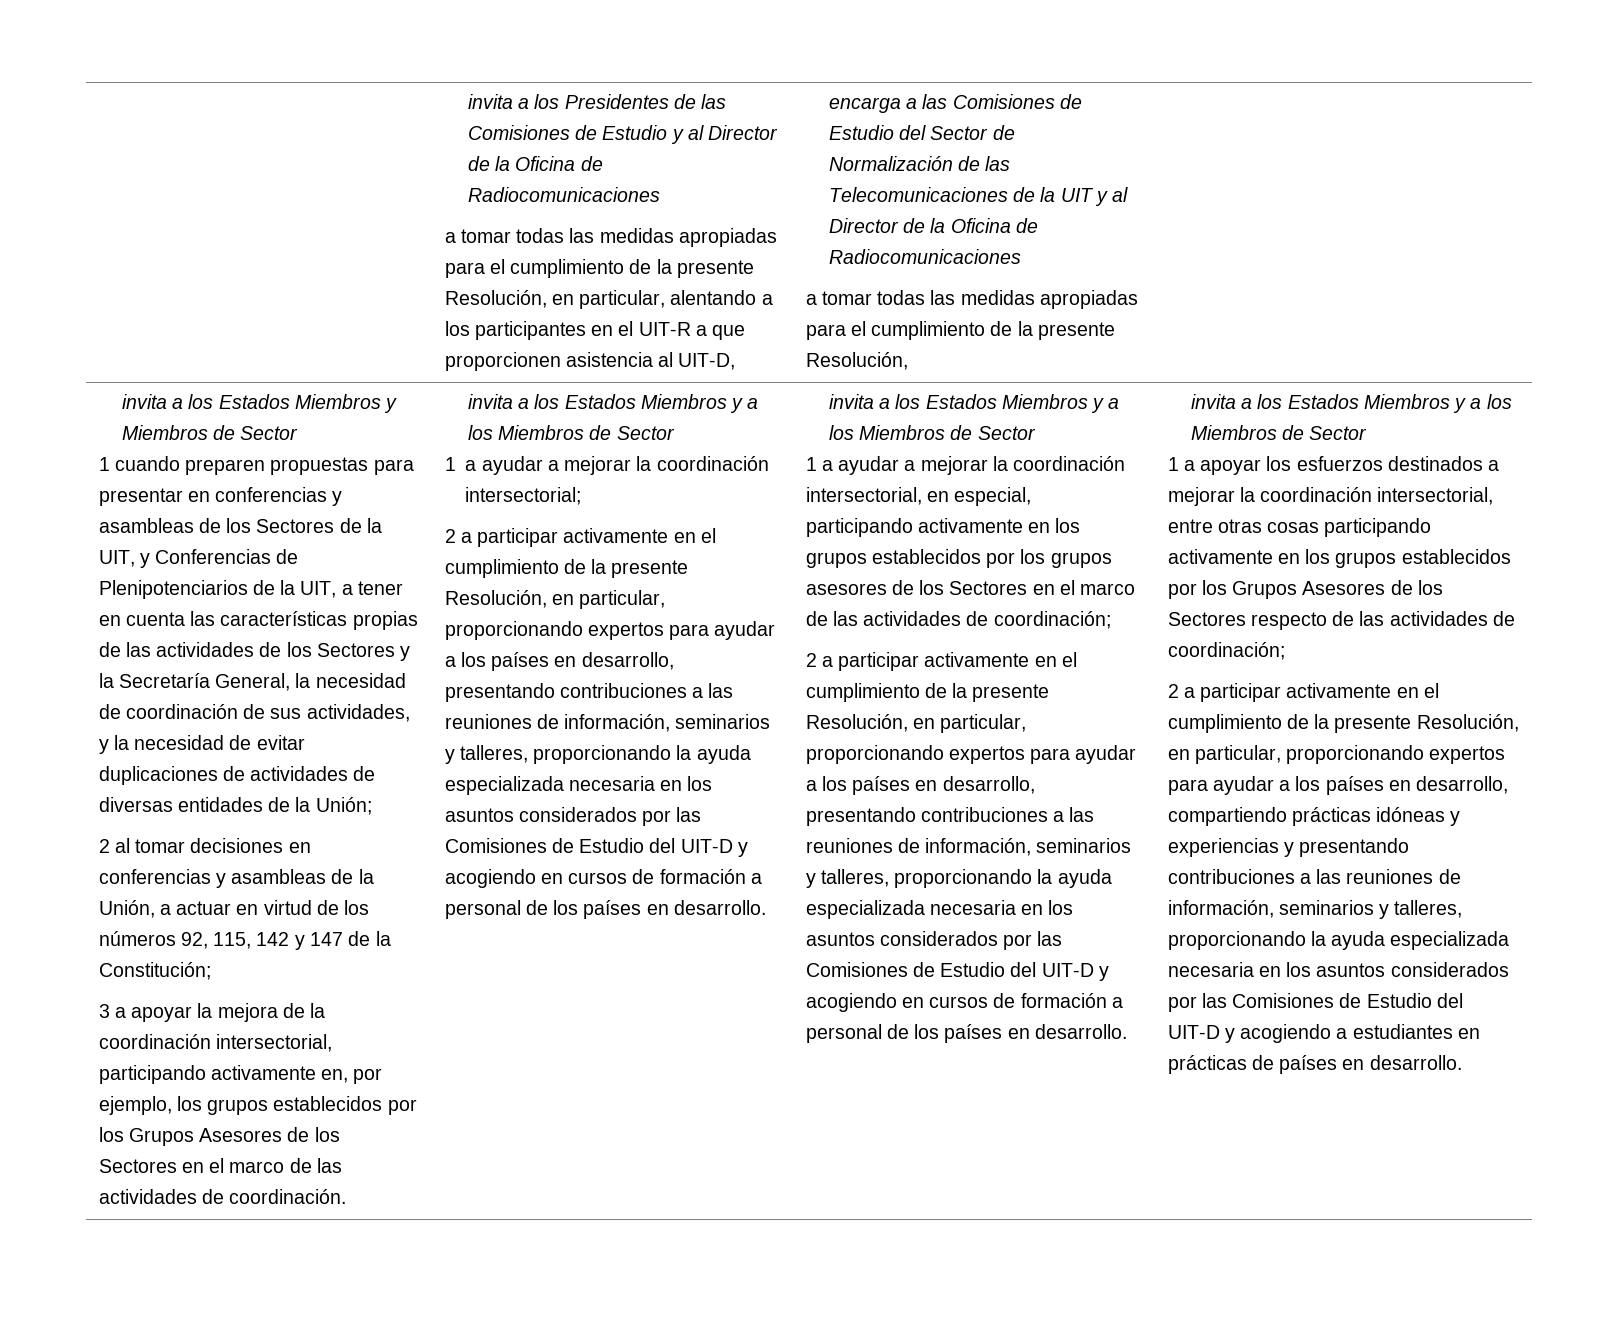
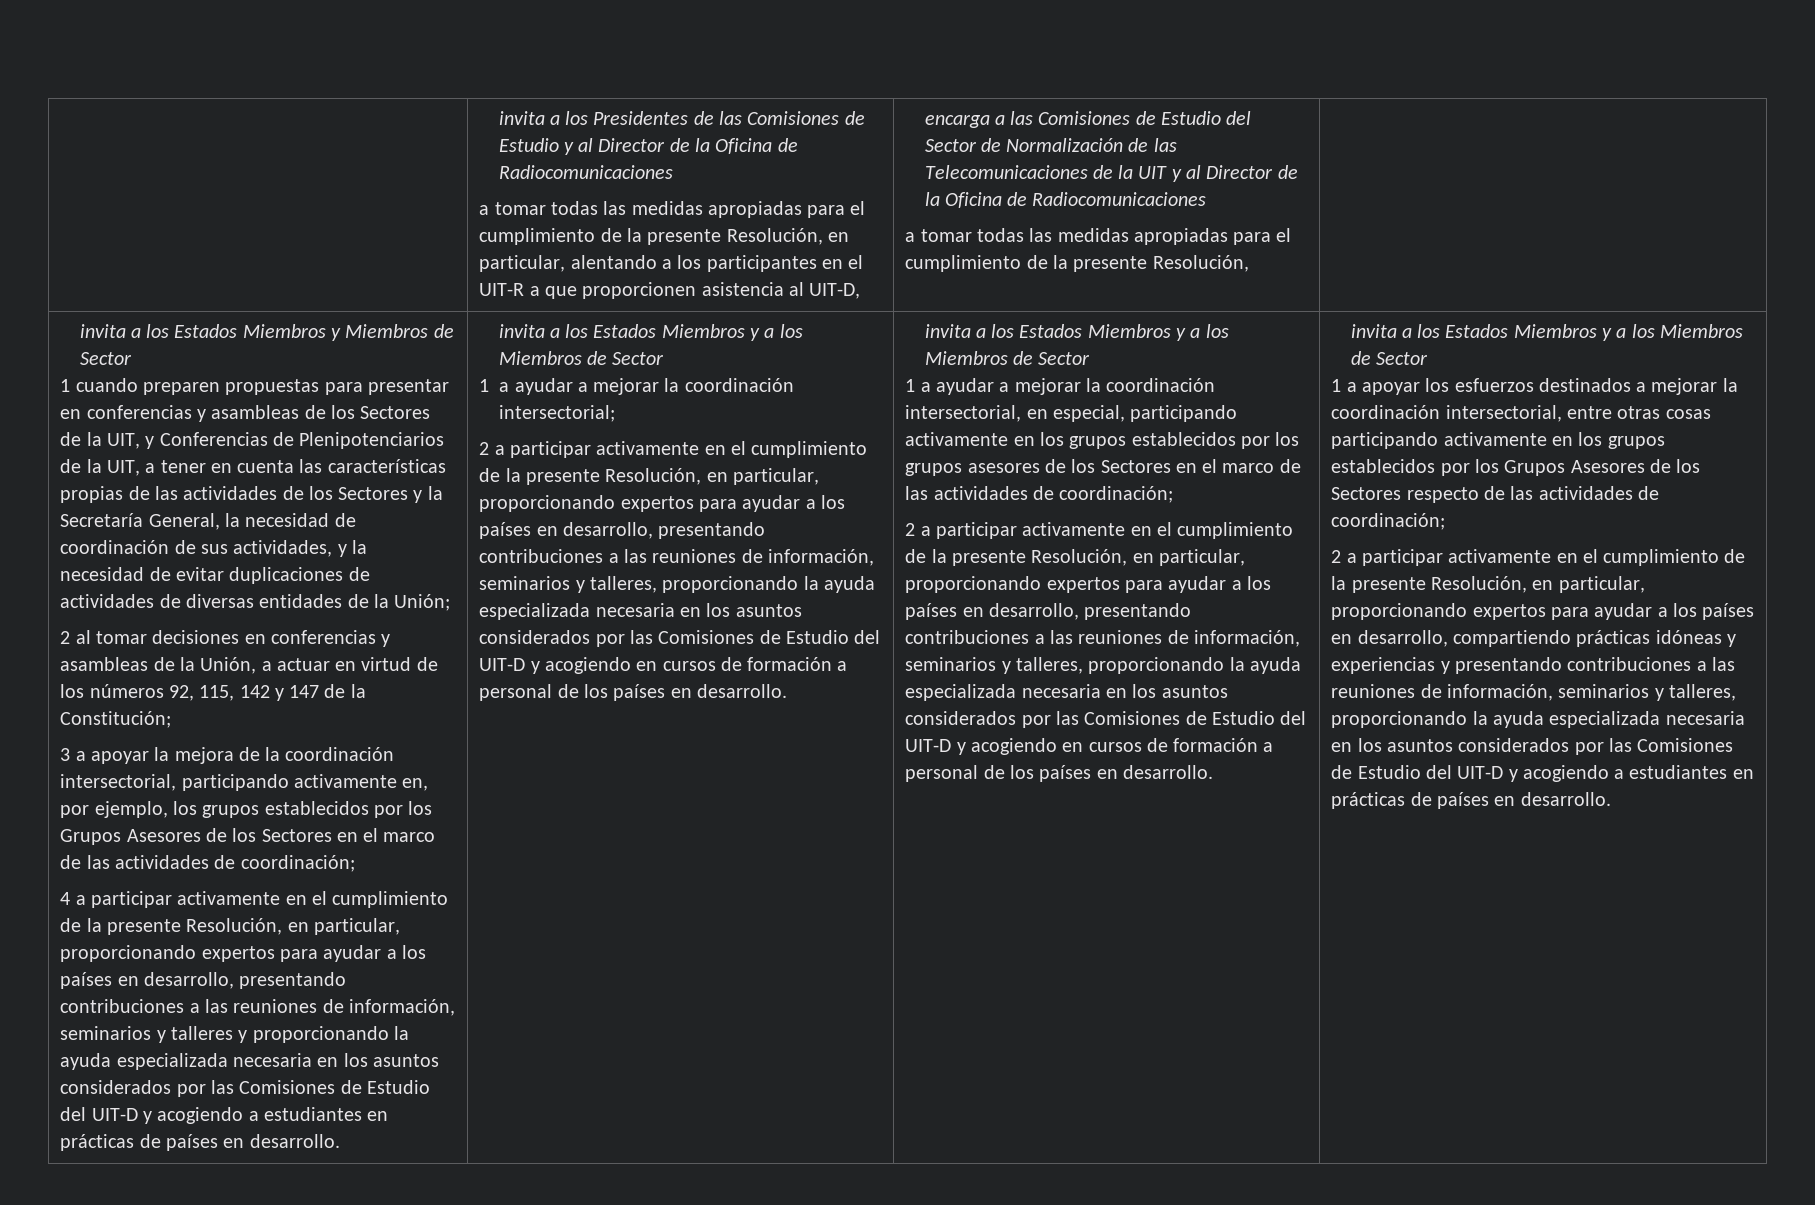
- 3 a apoyar la mejora de la coordinación intersectorial, participando activamente en, por ejemplo, los grupos establecidos por los Grupos Asesores de los Sectores en el marco de las actividades de coordinación.
+ 3 a apoyar la mejora de la coordinación intersectorial, participando activamente en, por ejemplo, los grupos establecidos por los Grupos Asesores de los Sectores en el marco de las actividades de coordinación;
+ 4 a participar activamente en el cumplimiento de la presente Resolución, en particular, proporcionando expertos para ayudar a los países en desarrollo, presentando contribuciones a las reuniones de información, seminarios y talleres y proporcionando la ayuda especializada necesaria en los asuntos considerados por las Comisiones de Estudio del UIT-D y acogiendo a estudiantes en prácticas de países en desarrollo.

